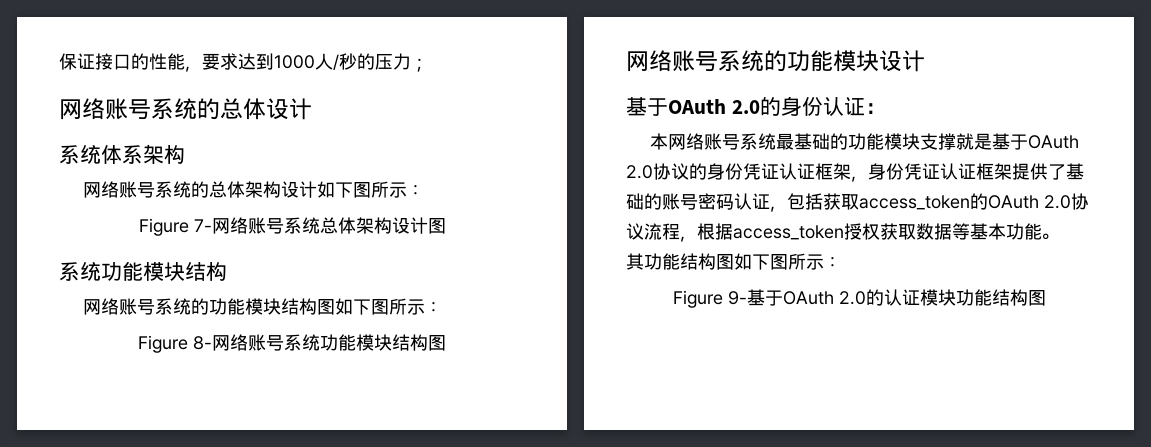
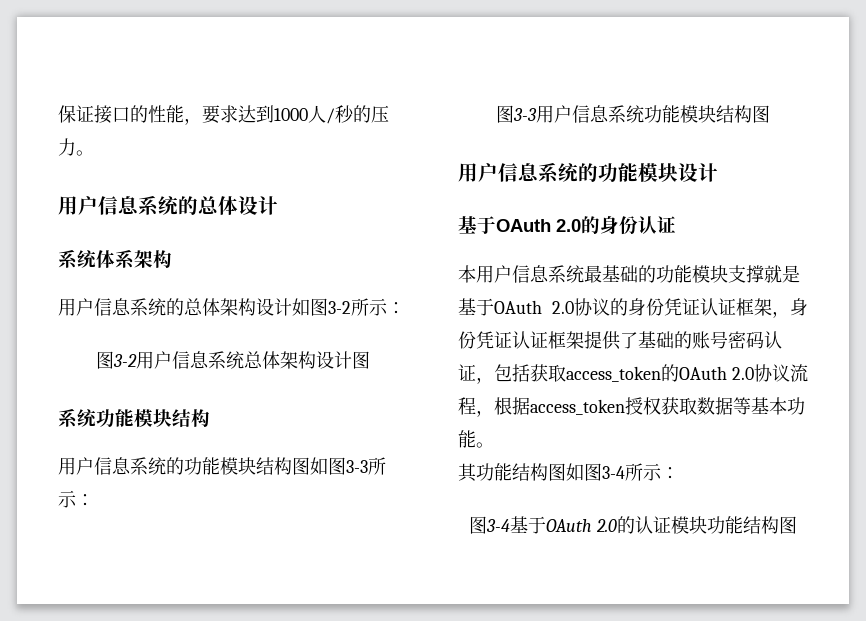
- 保证接口的性能，要求达到1000人/秒的压力；
- 网络账号系统的总体设计
+ 保证接口的性能，要求达到1000人/秒的压力。
+ 用户信息系统的总体设计
- 网络账号系统的总体架构设计如下图所示：
- Figure 7-网络账号系统总体架构设计图
+ 用户信息系统的总体架构设计如图3-2所示：
+ 图3-2用户信息系统总体架构设计图
- 网络账号系统的功能模块结构图如下图所示：
- Figure 8-网络账号系统功能模块结构图
+ 用户信息系统的功能模块结构图如图3-3所示：
+ 图3-3用户信息系统功能模块结构图
- 网络账号系统的功能模块设计
+ 用户信息系统的功能模块设计
- 基于OAuth 2.0的身份认证：
- 本网络账号系统最基础的功能模块支撑就是基于OAuth 2.0协议的身份凭证认证框架，身份凭证认证框架提供了基础的账号密码认证，包括获取access_token的OAuth 2.0协议流程，根据access_token授权获取数据等基本功能。
+ 基于OAuth 2.0的身份认证
+ 本用户信息系统最基础的功能模块支撑就是基于OAuth 2.0协议的身份凭证认证框架，身份凭证认证框架提供了基础的账号密码认证，包括获取access_token的OAuth 2.0协议流程，根据access_token授权获取数据等基本功能。
- 其功能结构图如下图所示：
- Figure 9-基于OAuth 2.0的认证模块功能结构图
+ 其功能结构图如图3-4所示：
+ 图3-4基于OAuth 2.0的认证模块功能结构图

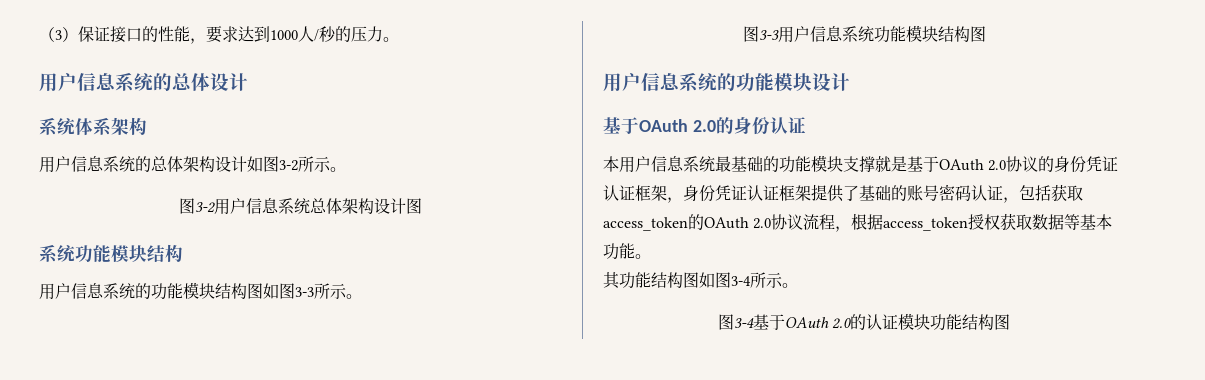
- 保证接口的性能，要求达到1000人/秒的压力。
+ （3）保证接口的性能，要求达到1000人/秒的压力。
- 用户信息系统的总体架构设计如图3-2所示：
+ 用户信息系统的总体架构设计如图3-2所示。
- 用户信息系统的功能模块结构图如图3-3所示：
+ 用户信息系统的功能模块结构图如图3-3所示。
- 其功能结构图如图3-4所示：
+ 其功能结构图如图3-4所示。

